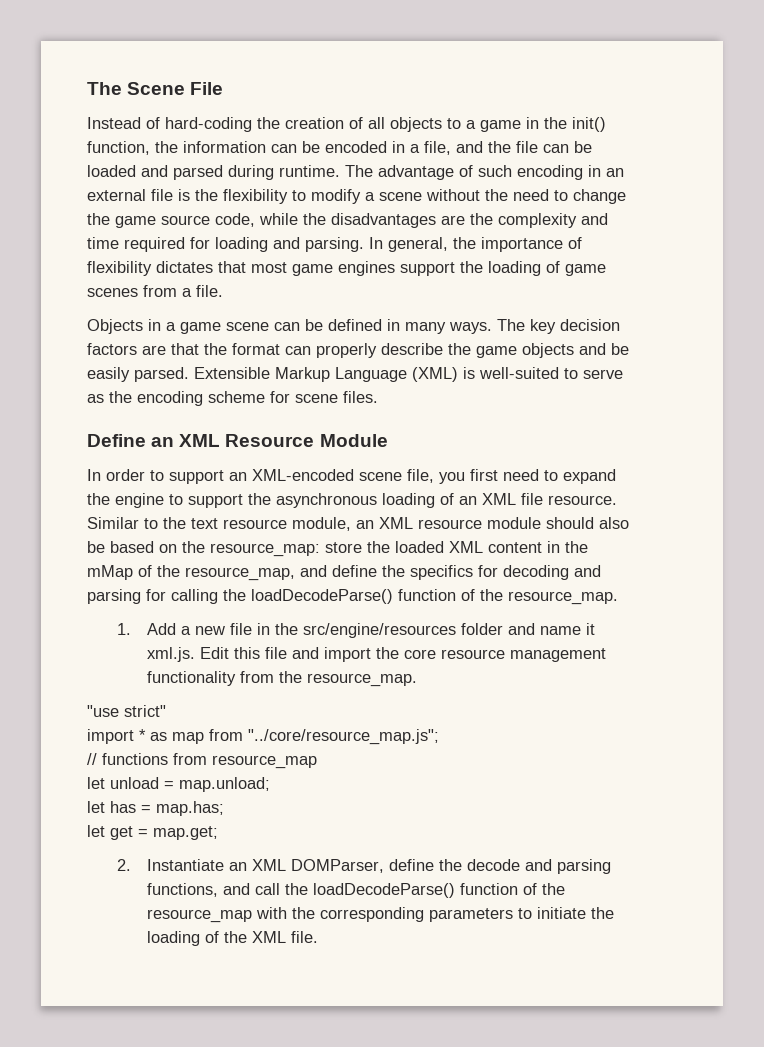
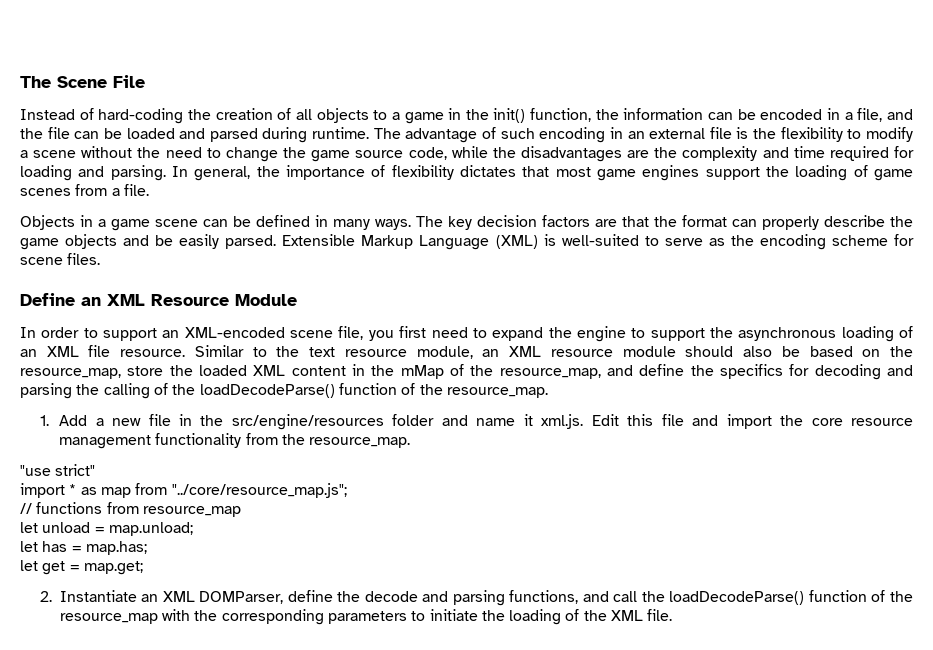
- Similar to the text resource module, an XML resource module should also be based on the resource_map: store the loaded XML content in the mMap of the resource_map, and define the specifics for decoding and parsing for calling the loadDecodeParse() function of the resource_map.
+ Similar to the text resource module, an XML resource module should also be based on the resource_map, store the loaded XML content in the mMap of the resource_map, and define the specifics for decoding and parsing the calling of the loadDecodeParse() function of the resource_map.

